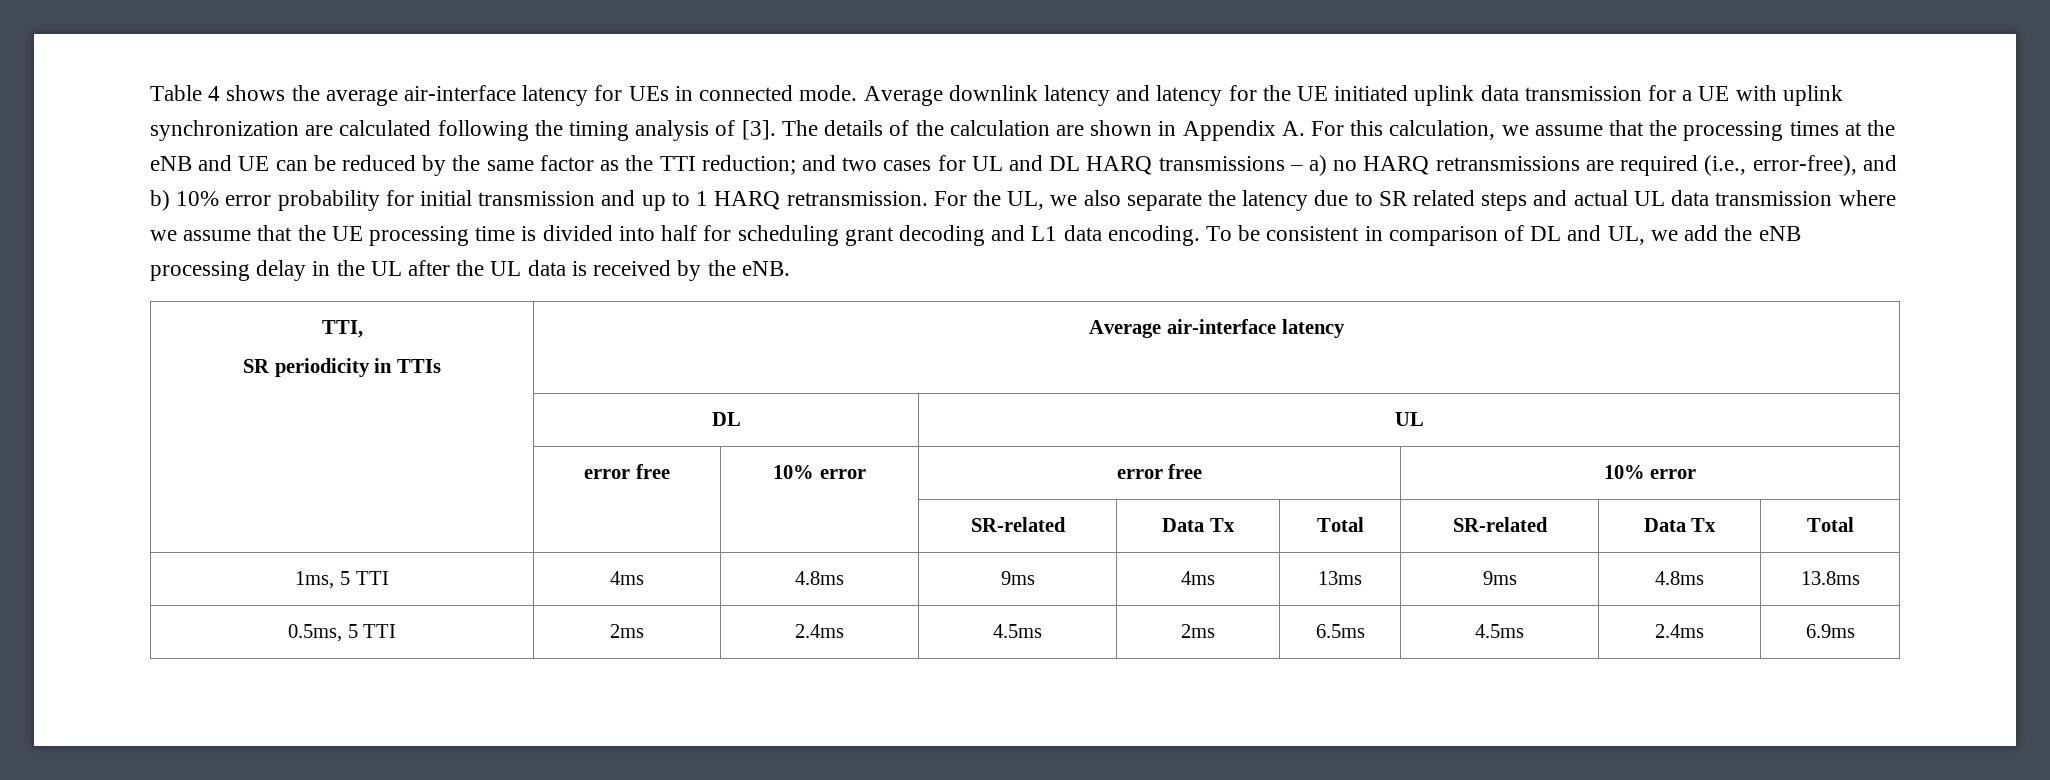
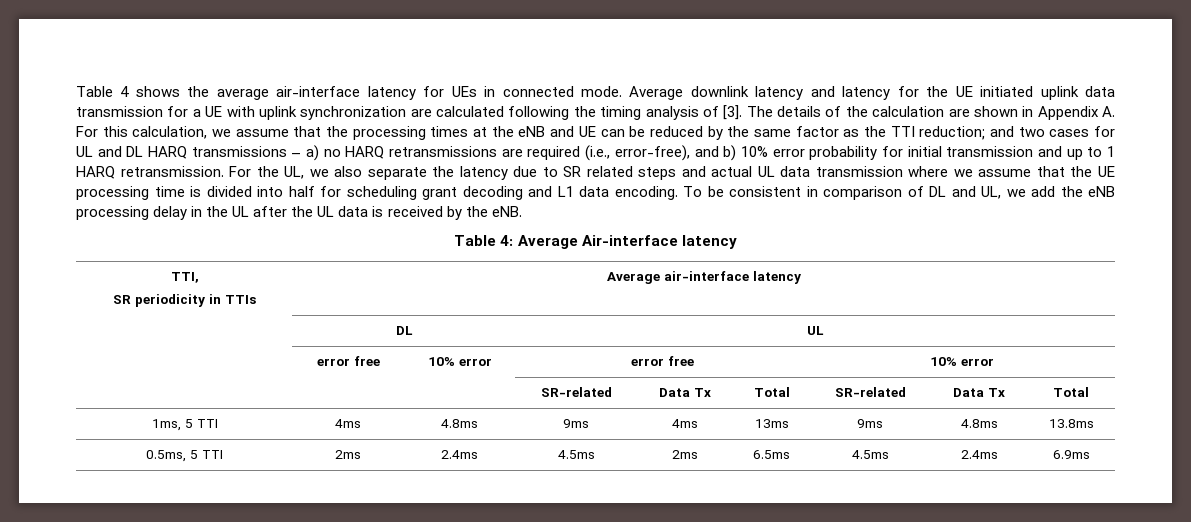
+ Table 4: Average Air-interface latency

